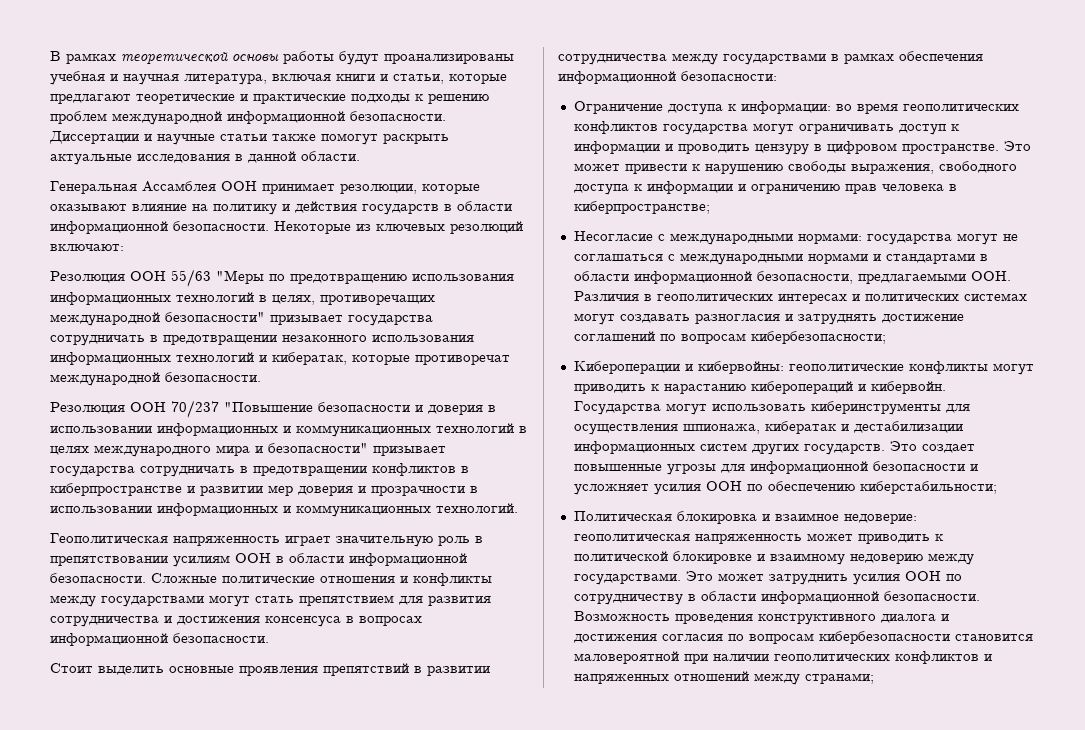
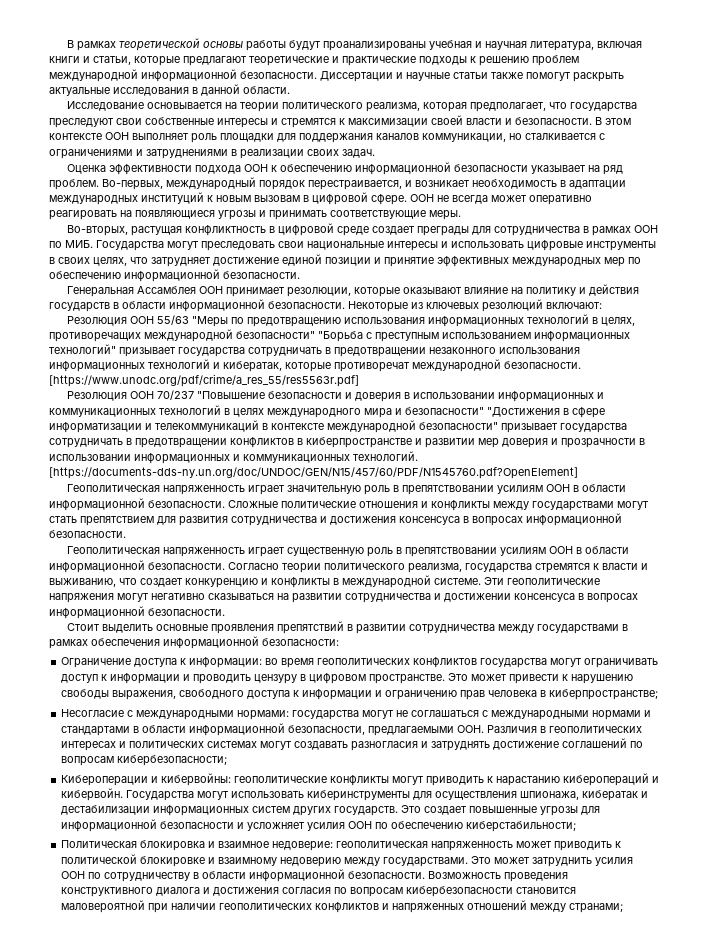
+ Исследование основывается на теории политического реализма, которая предполагает, что государства преследуют свои собственные интересы и стремятся к максимизации своей власти и безопасности. В этом контексте ООН выполняет роль площадки для поддержания каналов коммуникации, но сталкивается с ограничениями и затруднениями в реализации своих задач.
+ Оценка эффективности подхода ООН к обеспечению информационной безопасности указывает на ряд проблем. Во-первых, международный порядок перестраивается, и возникает необходимость в адаптации международных институций к новым вызовам в цифровой сфере. ООН не всегда может оперативно реагировать на появляющиеся угрозы и принимать соответствующие меры.
+ Во-вторых, растущая конфликтность в цифровой среде создает преграды для сотрудничества в рамках ООН по МИБ. Государства могут преследовать свои национальные интересы и использовать цифровые инструменты в своих целях, что затрудняет достижение единой позиции и принятие эффективных международных мер по обеспечению информационной безопасности.
- Резолюция ООН 55/63 "Меры по предотвращению использования информационных технологий в целях, противоречащих международной безопасности" призывает государства сотрудничать в предотвращении незаконного использования информационных технологий и кибератак, которые противоречат международной безопасности.
+ Резолюция ООН 55/63 "Меры по предотвращению использования информационных технологий в целях, противоречащих международной безопасности" "Борьба с преступным использованием информационных технологий" призывает государства сотрудничать в предотвращении незаконного использования информационных технологий и кибератак, которые противоречат международной безопасности. [https://www.unodc.org/pdf/crime/a_res_55/res5563r.pdf]
- Резолюция ООН 70/237 "Повышение безопасности и доверия в использовании информационных и коммуникационных технологий в целях международного мира и безопасности" призывает государства сотрудничать в предотвращении конфликтов в киберпространстве и развитии мер доверия и прозрачности в использовании информационных и коммуникационных технологий.
+ Резолюция ООН 70/237 "Повышение безопасности и доверия в использовании информационных и коммуникационных технологий в целях международного мира и безопасности" "Достижения в сфере информатизации и телекоммуникаций в контексте международной безопасности" призывает государства сотрудничать в предотвращении конфликтов в киберпространстве и развитии мер доверия и прозрачности в использовании информационных и коммуникационных технологий. [https://documents-dds-ny.un.org/doc/UNDOC/GEN/N15/457/60/PDF/N1545760.pdf?OpenElement]
+ Геополитическая напряженность играет существенную роль в препятствовании усилиям ООН в области информационной безопасности. Согласно теории политического реализма, государства стремятся к власти и выживанию, что создает конкуренцию и конфликты в международной системе. Эти геополитические напряжения могут негативно сказываться на развитии сотрудничества и достижении консенсуса в вопросах информационной безопасности.

